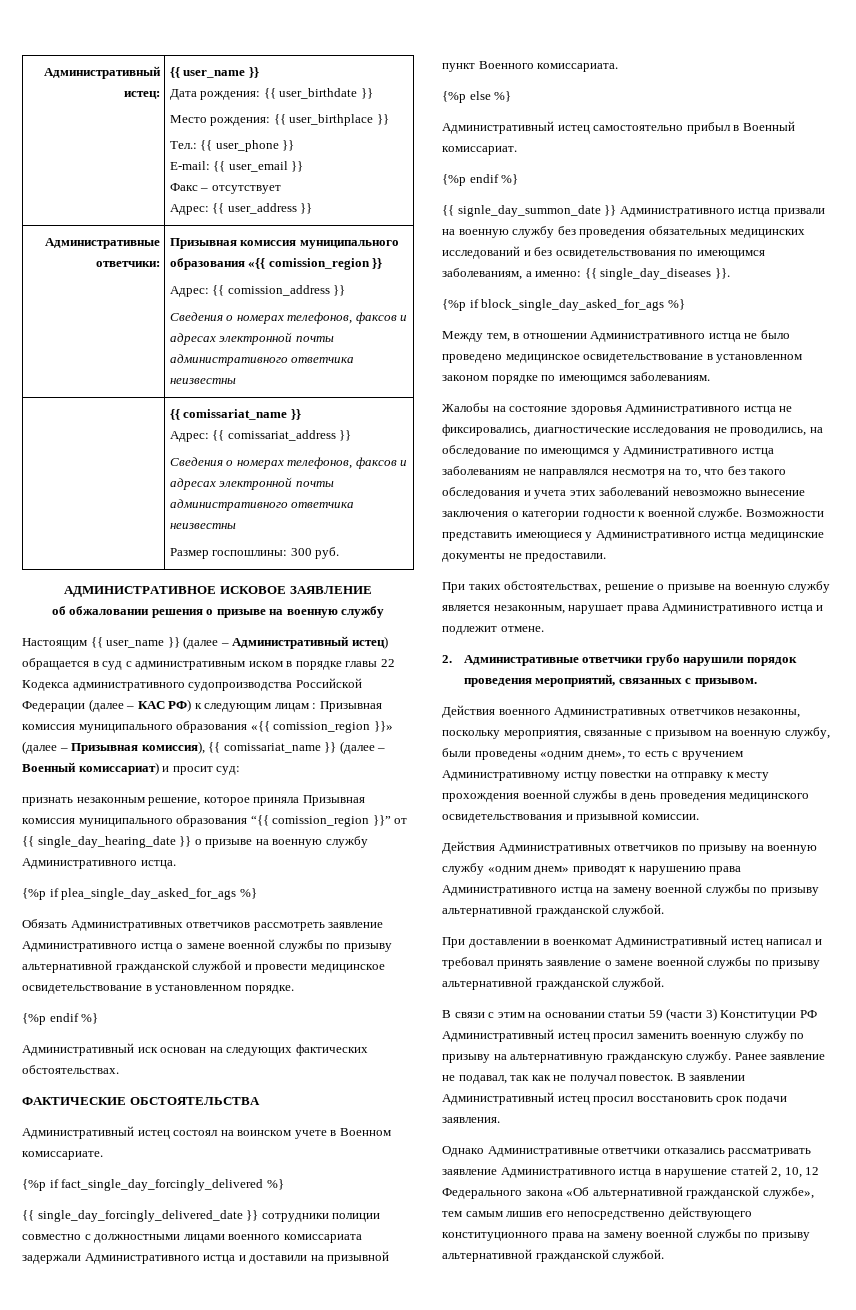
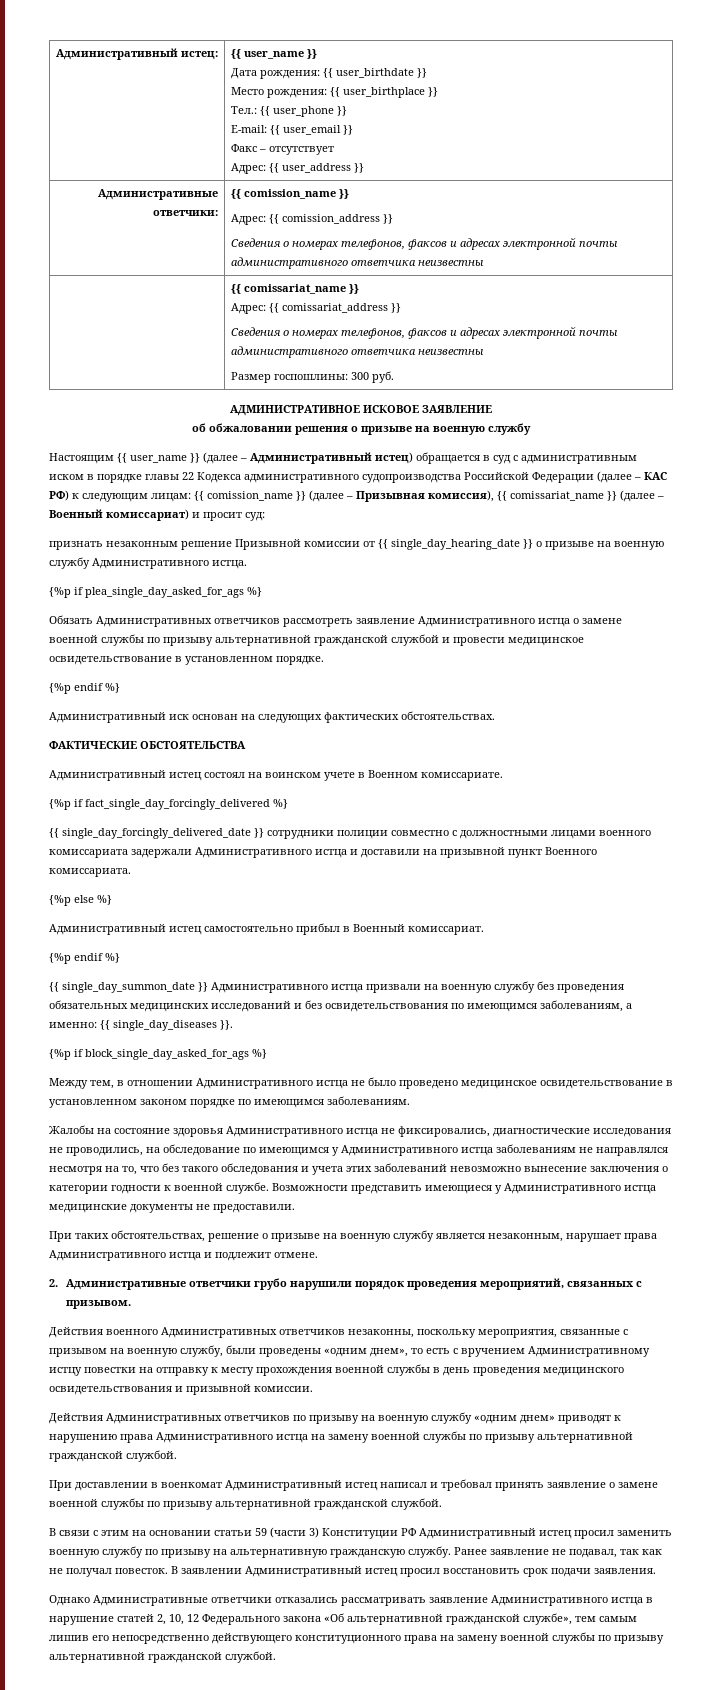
- Административные ответчики: | Призывная комиссия муниципального образования «{{ comission_region }}
+ Административные ответчики: | {{ comission_name }}
- Настоящим {{ user_name }} (далее – Административный истец) обращается в суд с административным иском в порядке главы 22 Кодекса административного судопроизводства Российской Федерации (далее – КАС РФ) к следующим лицам : Призывная комиссия муниципального образования «{{ comission_region }}» (далее – Призывная комиссия), {{ comissariat_name }} (далее – Военный комиссариат) и просит суд:
+ Настоящим {{ user_name }} (далее – Административный истец) обращается в суд с административным иском в порядке главы 22 Кодекса административного судопроизводства Российской Федерации (далее – КАС РФ) к следующим лицам: {{ comission_name }} (далее – Призывная комиссия), {{ comissariat_name }} (далее – Военный комиссариат) и просит суд:
- признать незаконным решение, которое приняла Призывная комиссия муниципального образования “{{ comission_region }}” от {{ single_day_hearing_date }} о призыве на военную службу Административного истца.
+ признать незаконным решение Призывной комиссии от {{ single_day_hearing_date }} о призыве на военную службу Административного истца.
- {{ signle_day_summon_date }} Административного истца призвали на военную службу без проведения обязательных медицинских исследований и без освидетельствования по имеющимся заболеваниям, а именно: {{ single_day_diseases }}.
+ {{ single_day_summon_date }} Административного истца призвали на военную службу без проведения обязательных медицинских исследований и без освидетельствования по имеющимся заболеваниям, а именно: {{ single_day_diseases }}.

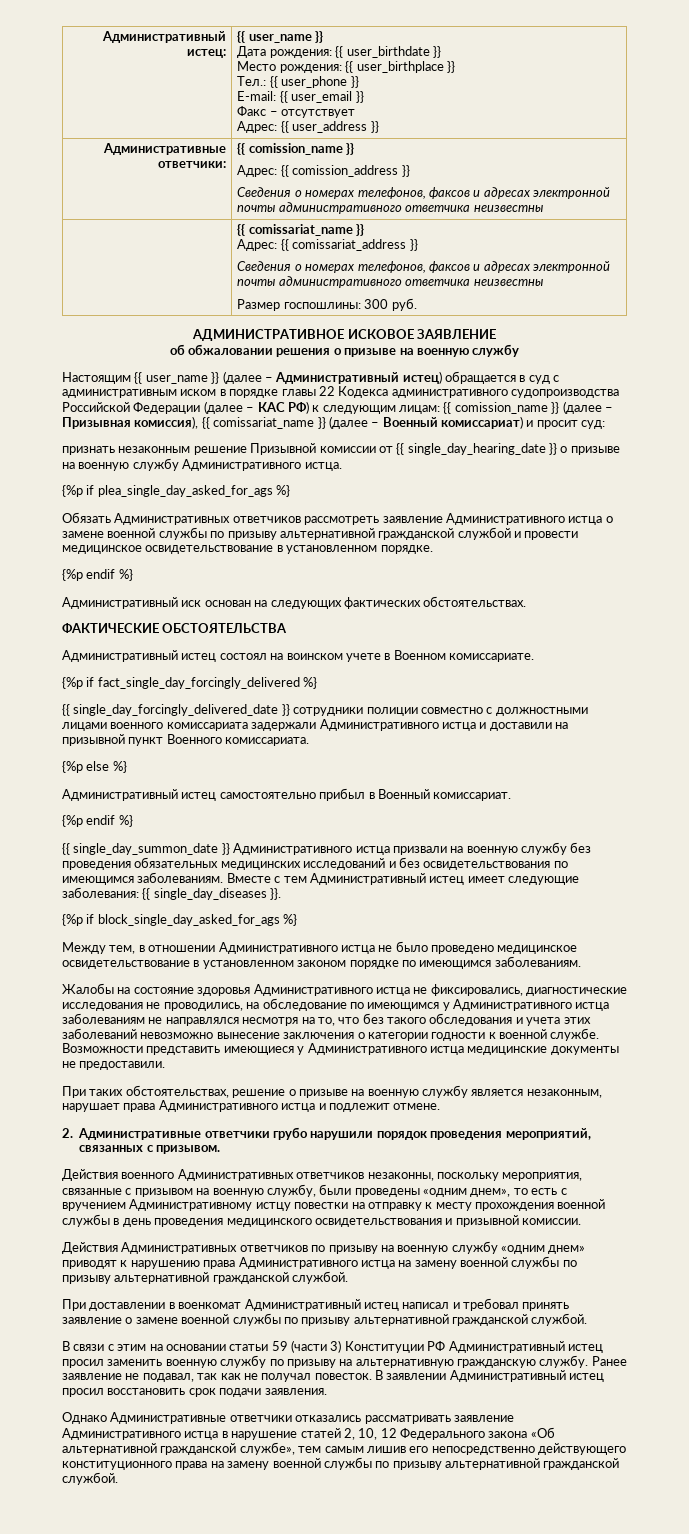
- {{ single_day_summon_date }} Административного истца призвали на военную службу без проведения обязательных медицинских исследований и без освидетельствования по имеющимся заболеваниям, а именно: {{ single_day_diseases }}.
+ {{ single_day_summon_date }} Административного истца призвали на военную службу без проведения обязательных медицинских исследований и без освидетельствования по имеющимся заболеваниям. Вместе с тем Административный истец имеет следующие заболевания: {{ single_day_diseases }}.

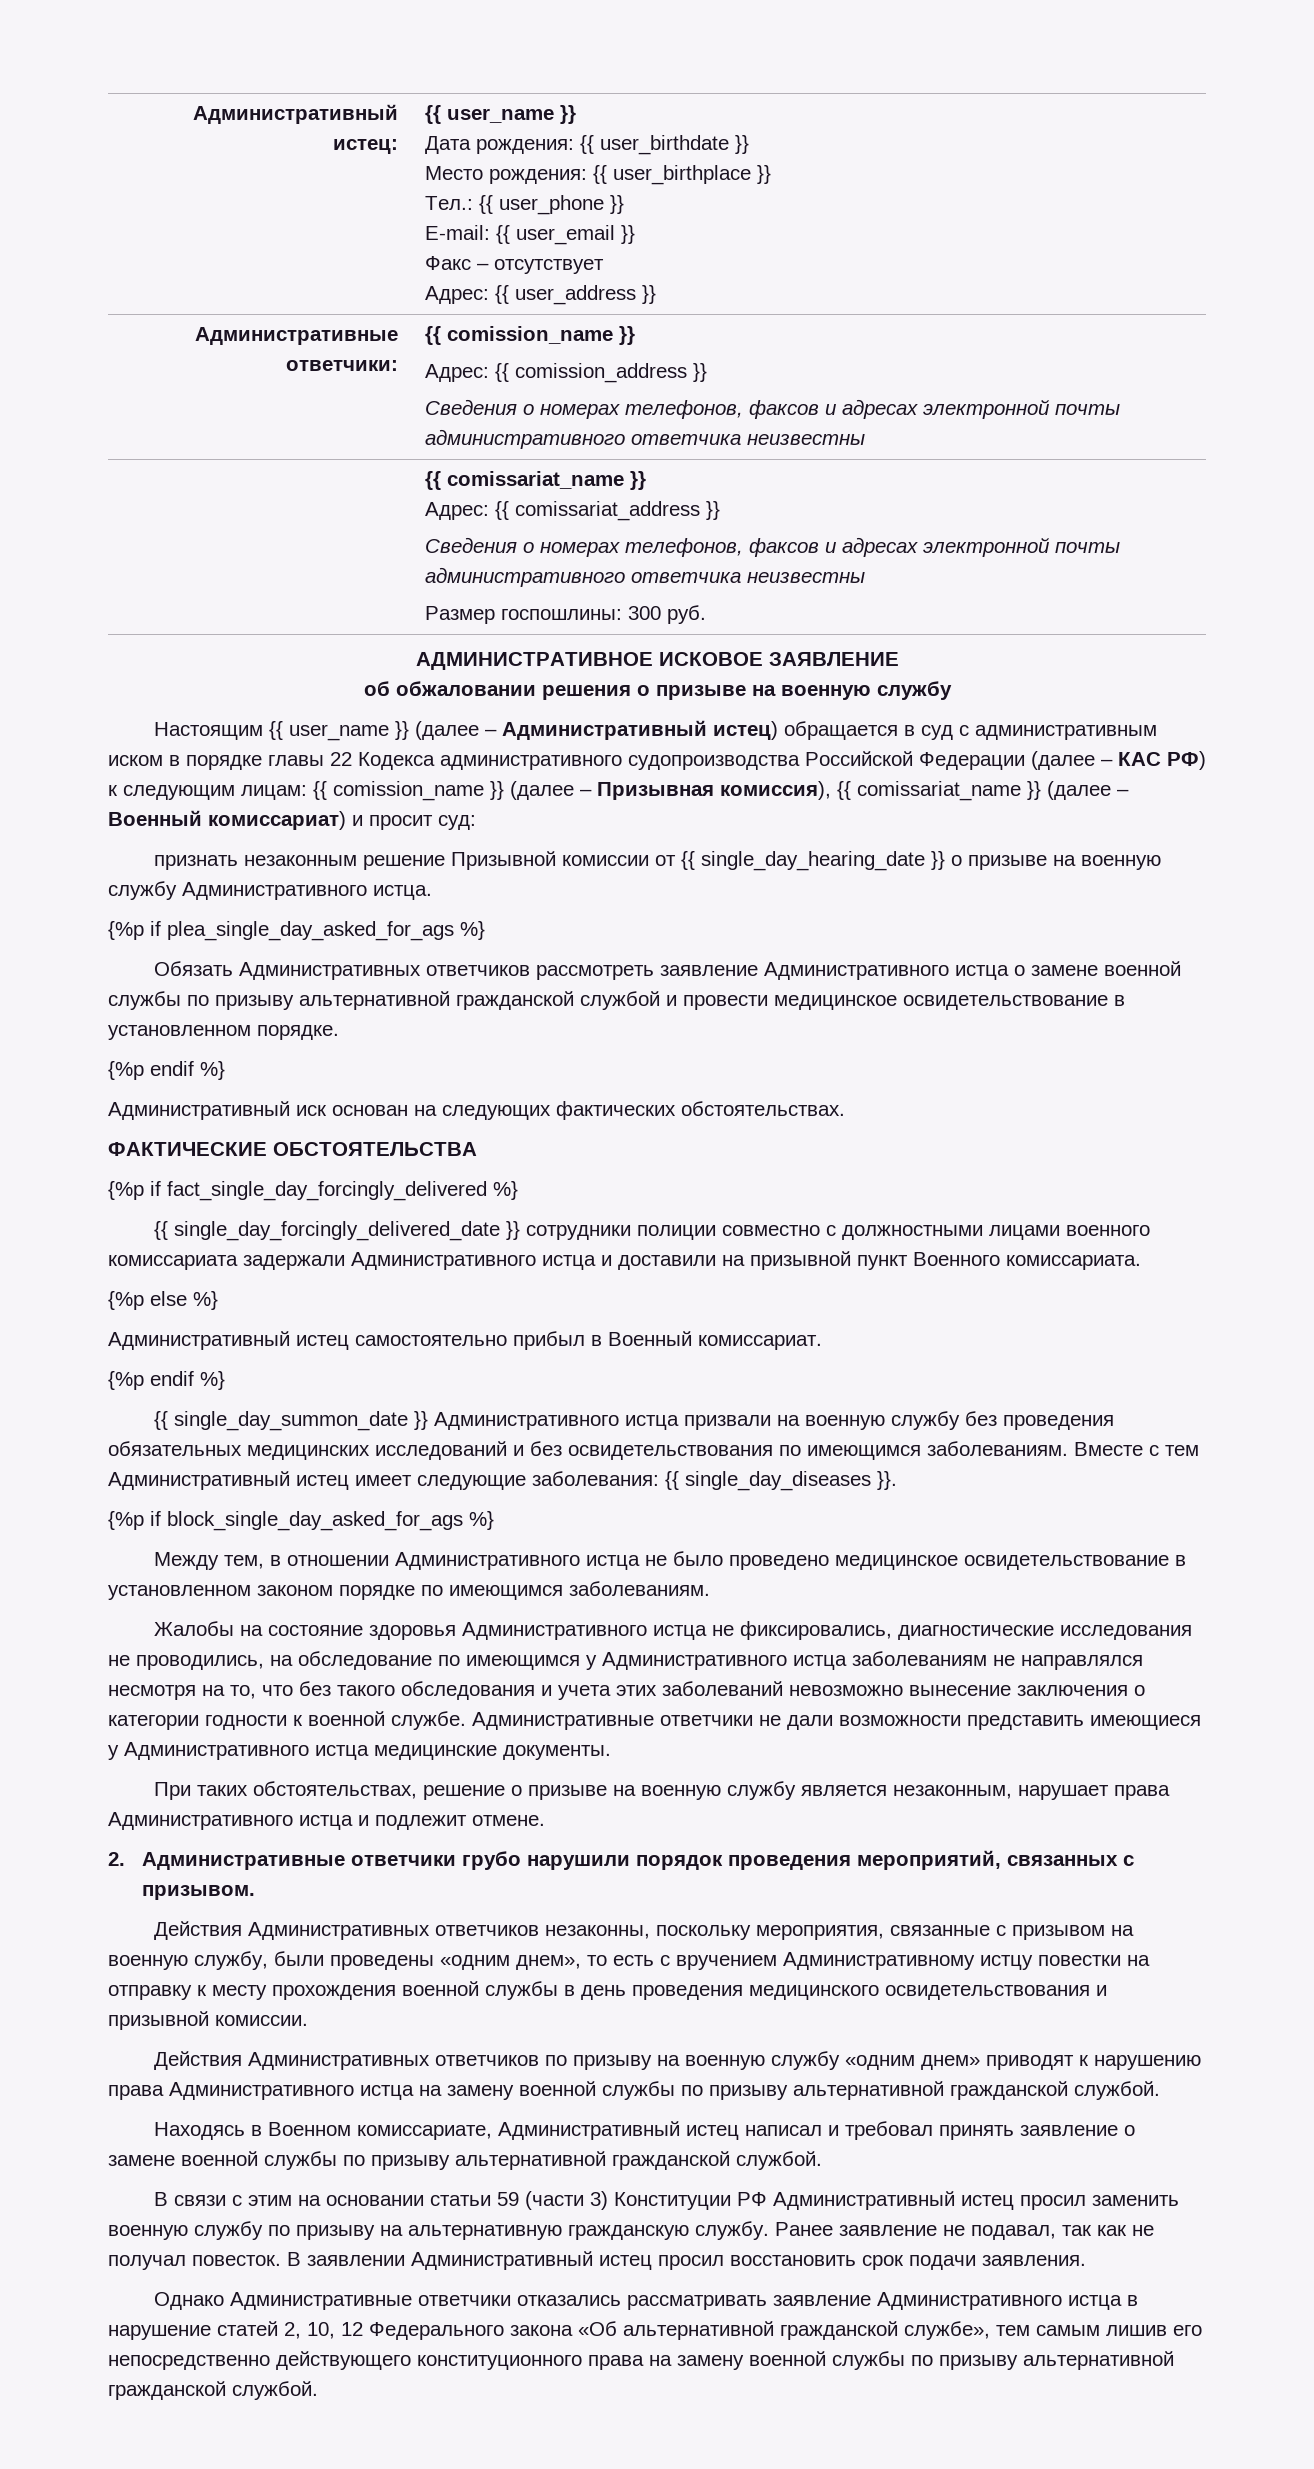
- Административный истец состоял на воинском учете в Военном комиссариате.
- Возможности представить имеющиеся у Административного истца медицинские документы не предоставили.
+ Административные ответчики не дали возможности представить имеющиеся у Административного истца медицинские документы.
- Действия военного Административных ответчиков незаконны, поскольку мероприятия, связанные с призывом на военную службу, были проведены «одним днем», то есть с вручением Административному истцу повестки на отправку к месту прохождения военной службы в день проведения медицинского освидетельствования и призывной комиссии.
+ Действия Административных ответчиков незаконны, поскольку мероприятия, связанные с призывом на военную службу, были проведены «одним днем», то есть с вручением Административному истцу повестки на отправку к месту прохождения военной службы в день проведения медицинского освидетельствования и призывной комиссии.
- При доставлении в военкомат Административный истец написал и требовал принять заявление о замене военной службы по призыву альтернативной гражданской службой.
+ Находясь в Военном комиссариате, Административный истец написал и требовал принять заявление о замене военной службы по призыву альтернативной гражданской службой.

